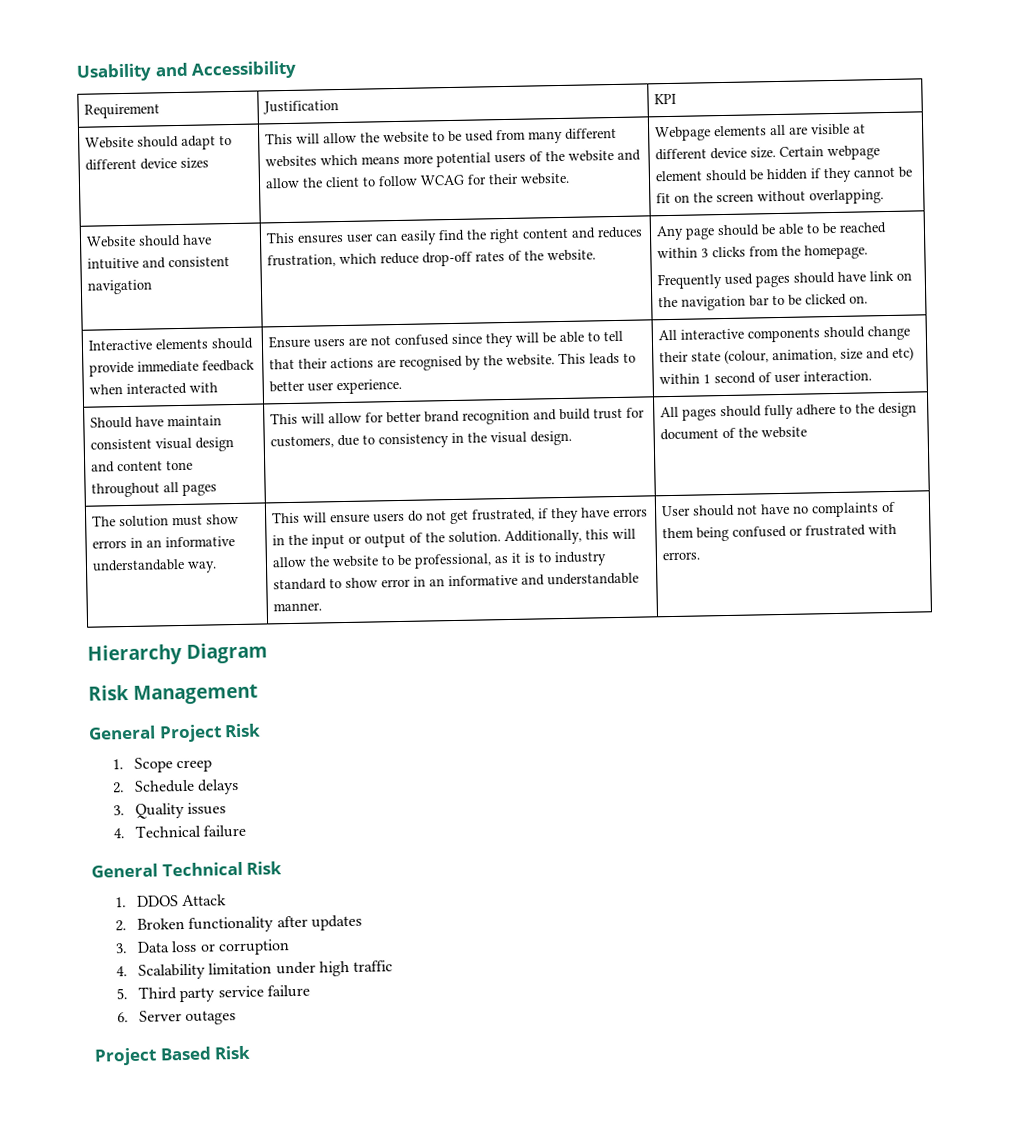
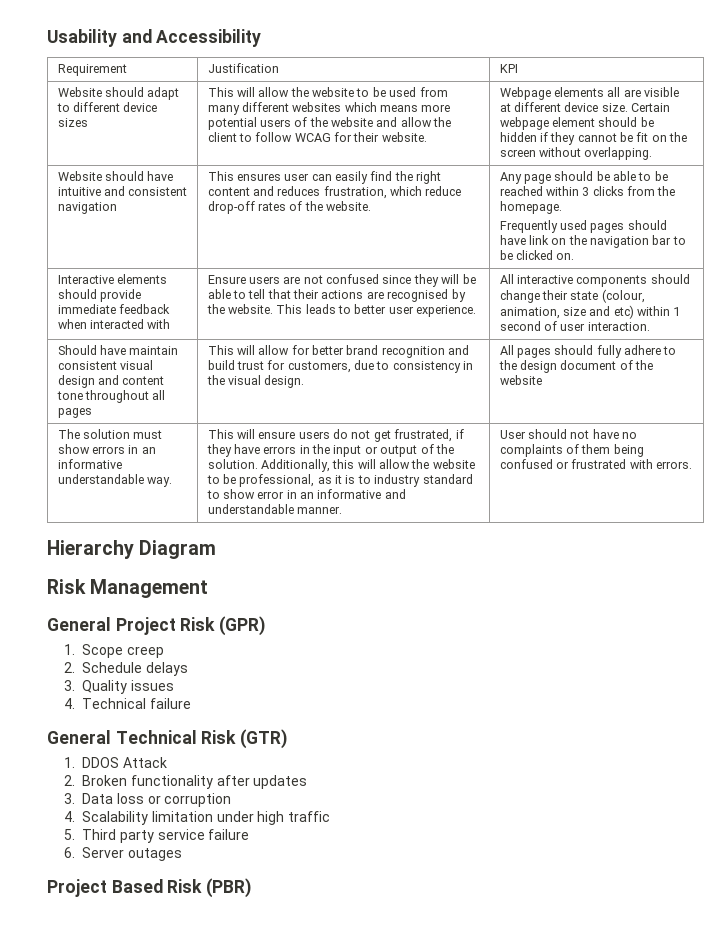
- General Project Risk
+ General Project Risk (GPR)
- General Technical Risk
+ General Technical Risk (GTR)
- Project Based Risk
+ Project Based Risk (PBR)

